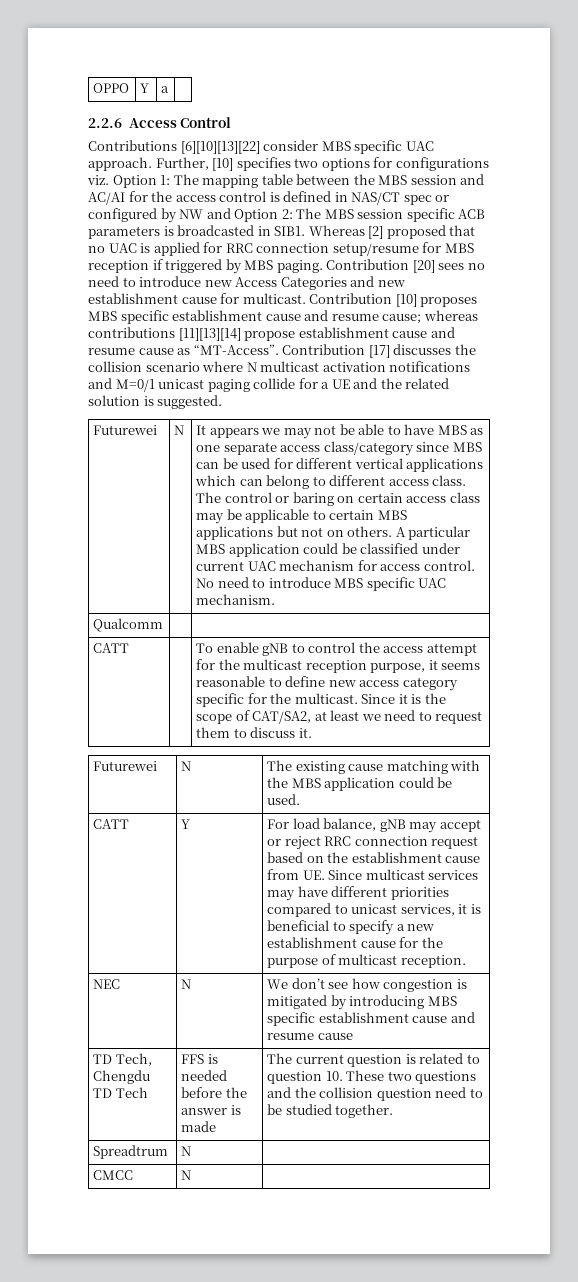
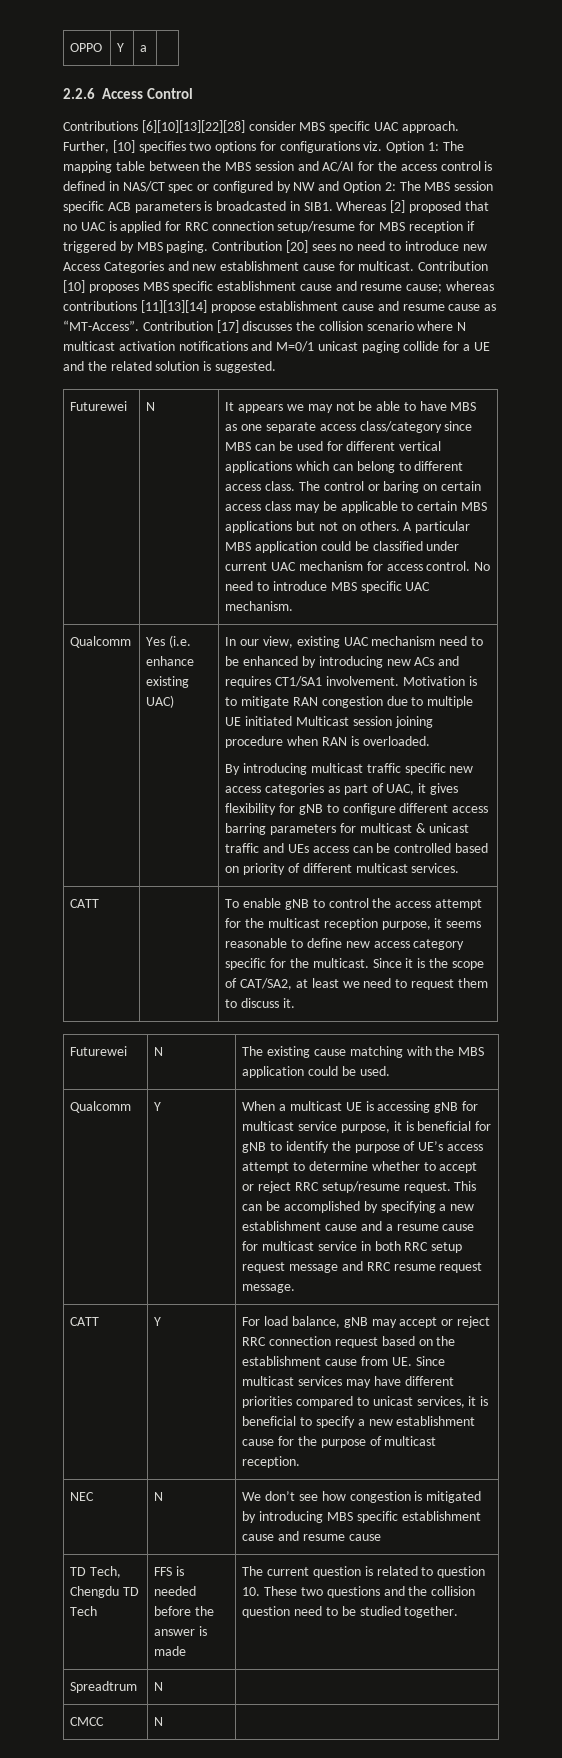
- Contributions [6][10][13][22] consider MBS specific UAC approach.
+ Contributions [6][10][13][22][28] consider MBS specific UAC approach.
+ Yes (i.e. enhance existing UAC) | In our view, existing UAC mechanism need to be enhanced by introducing new ACs and requires CT1/SA1 involvement. Motivation is to mitigate RAN congestion due to multiple UE initiated Multicast session joining procedure when RAN is overloaded.
+ By introducing multicast traffic specific new access categories as part of UAC, it gives flexibility for gNB to configure different access barring parameters for multicast & unicast traffic and UEs access can be controlled based on priority of different multicast services.
+ Qualcomm | Y | When a multicast UE is accessing gNB for multicast service purpose, it is beneficial for gNB to identify the purpose of UE’s access attempt to determine whether to accept or reject RRC setup/resume request. This can be accomplished by specifying a new establishment cause and a resume cause for multicast service in both RRC setup request message and RRC resume request message.

